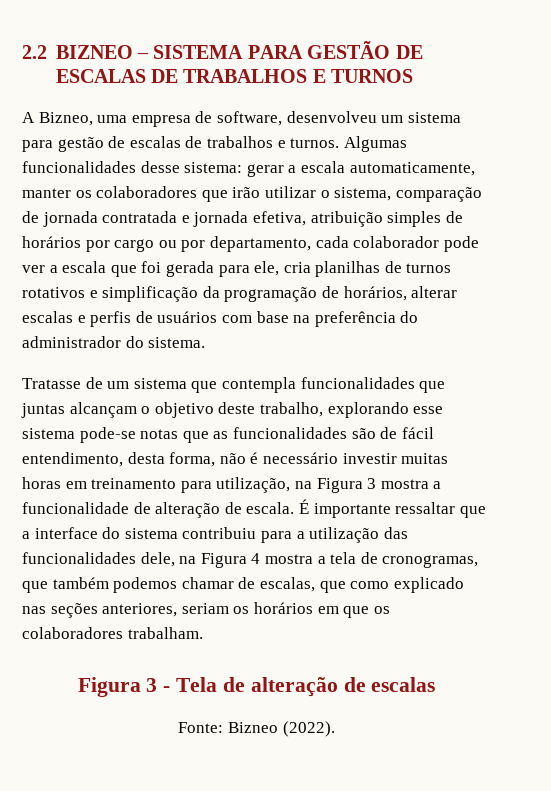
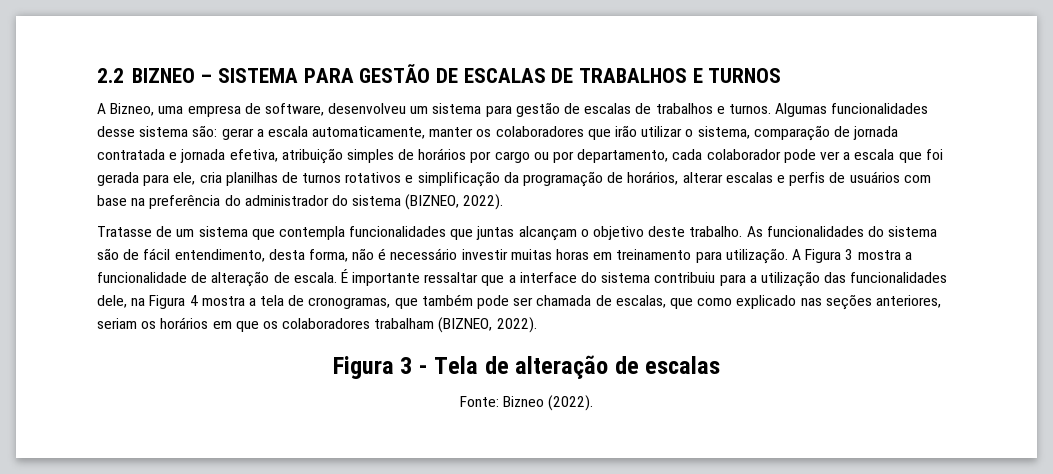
- Algumas funcionalidades desse sistema:
+ Algumas funcionalidades desse sistema são:
- gerar a escala automaticamente, manter os colaboradores que irão utilizar o sistema, comparação de jornada contratada e jornada efetiva, atribuição simples de horários por cargo ou por departamento, cada colaborador pode ver a escala que foi gerada para ele, cria planilhas de turnos rotativos e simplificação da programação de horários, alterar escalas e perfis de usuários com base na preferência do administrador do sistema.
+ gerar a escala automaticamente, manter os colaboradores que irão utilizar o sistema, comparação de jornada contratada e jornada efetiva, atribuição simples de horários por cargo ou por departamento, cada colaborador pode ver a escala que foi gerada para ele, cria planilhas de turnos rotativos e simplificação da programação de horários, alterar escalas e perfis de usuários com base na preferência do administrador do sistema (BIZNEO, 2022).
- Tratasse de um sistema que contempla funcionalidades que juntas alcançam o objetivo deste trabalho, explorando esse sistema pode-se notas que as funcionalidades são de fácil entendimento, desta forma, não é necessário investir muitas horas em treinamento para utilização, na Figura 3 mostra a funcionalidade de alteração de escala.
+ Tratasse de um sistema que contempla funcionalidades que juntas alcançam o objetivo deste trabalho. As funcionalidades do sistema são de fácil entendimento, desta forma, não é necessário investir muitas horas em treinamento para utilização. A Figura 3 mostra a funcionalidade de alteração de escala.
- É importante ressaltar que a interface do sistema contribuiu para a utilização das funcionalidades dele, na Figura 4 mostra a tela de cronogramas, que também podemos chamar de escalas, que como explicado nas seções anteriores, seriam os horários em que os colaboradores trabalham.
+ É importante ressaltar que a interface do sistema contribuiu para a utilização das funcionalidades dele, na Figura 4 mostra a tela de cronogramas, que também pode ser chamada de escalas, que como explicado nas seções anteriores, seriam os horários em que os colaboradores trabalham (BIZNEO, 2022).

